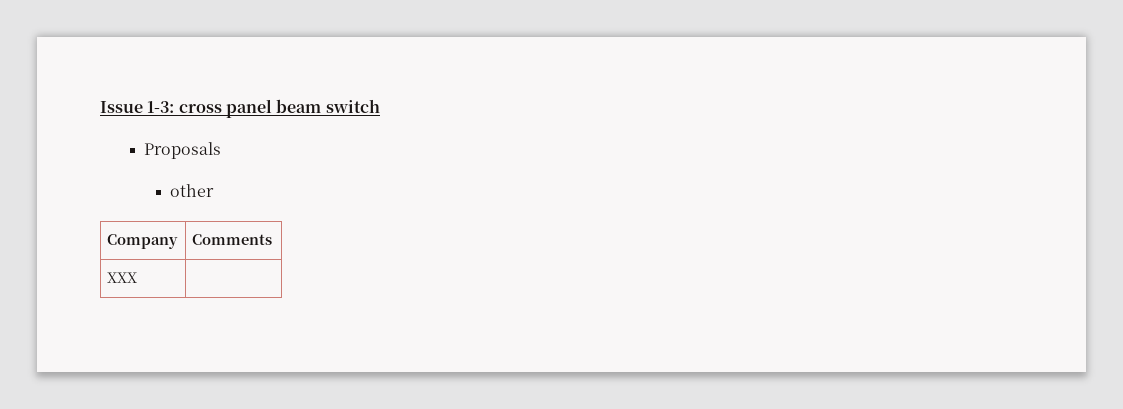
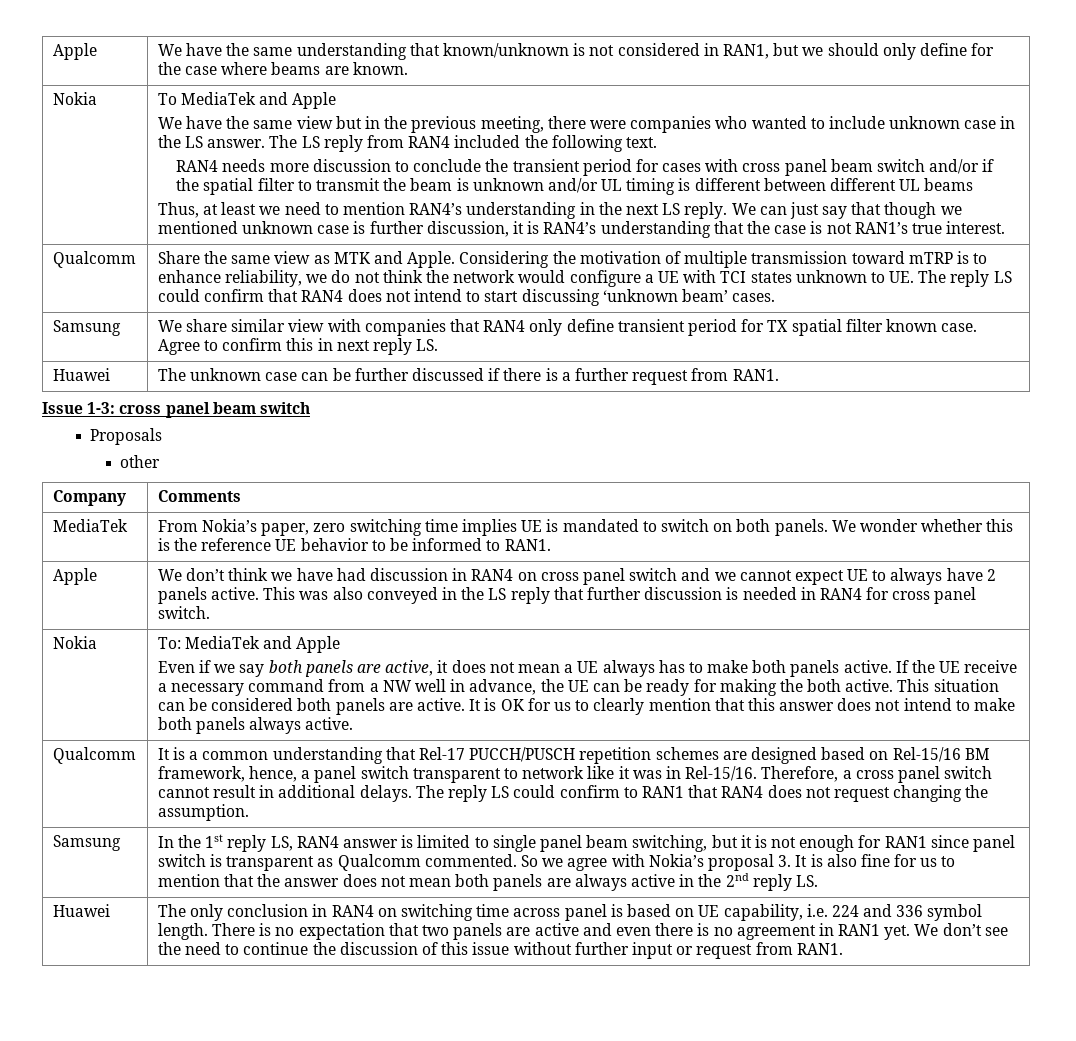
+ Apple | We have the same understanding that known/unknown is not considered in RAN1, but we should only define for the case where beams are known.
+ Nokia | To MediaTek and Apple
+ We have the same view but in the previous meeting, there were companies who wanted to include unknown case in the LS answer. The LS reply from RAN4 included the following text.
+ RAN4 needs more discussion to conclude the transient period for cases with cross panel beam switch and/or if the spatial filter to transmit the beam is unknown and/or UL timing is different between different UL beams
+ Thus, at least we need to mention RAN4’s understanding in the next LS reply. We can just say that though we mentioned unknown case is further discussion, it is RAN4’s understanding that the case is not RAN1’s true interest.
+ Qualcomm | Share the same view as MTK and Apple. Considering the motivation of multiple transmission toward mTRP is to enhance reliability, we do not think the network would configure a UE with TCI states unknown to UE. The reply LS could confirm that RAN4 does not intend to start discussing ‘unknown beam’ cases.
+ Samsung | We share similar view with companies that RAN4 only define transient period for TX spatial filter known case. Agree to confirm this in next reply LS.
+ Huawei | The unknown case can be further discussed if there is a further request from RAN1.
- XXX |
+ MediaTek | From Nokia’s paper, zero switching time implies UE is mandated to switch on both panels. We wonder whether this is the reference UE behavior to be informed to RAN1.
+ Apple | We don’t think we have had discussion in RAN4 on cross panel switch and we cannot expect UE to always have 2 panels active. This was also conveyed in the LS reply that further discussion is needed in RAN4 for cross panel switch.
+ Nokia | To: MediaTek and Apple
+ Even if we say both panels are active, it does not mean a UE always has to make both panels active. If the UE receive a necessary command from a NW well in advance, the UE can be ready for making the both active. This situation can be considered both panels are active. It is OK for us to clearly mention that this answer does not intend to make both panels always active.
+ Qualcomm | It is a common understanding that Rel-17 PUCCH/PUSCH repetition schemes are designed based on Rel-15/16 BM framework, hence, a panel switch transparent to network like it was in Rel-15/16. Therefore, a cross panel switch cannot result in additional delays. The reply LS could confirm to RAN1 that RAN4 does not request changing the assumption.
+ Samsung | In the 1st reply LS, RAN4 answer is limited to single panel beam switching, but it is not enough for RAN1 since panel switch is transparent as Qualcomm commented. So we agree with Nokia’s proposal 3. It is also fine for us to mention that the answer does not mean both panels are always active in the 2nd reply LS.
+ Huawei | The only conclusion in RAN4 on switching time across panel is based on UE capability, i.e. 224 and 336 symbol length. There is no expectation that two panels are active and even there is no agreement in RAN1 yet. We don’t see the need to continue the discussion of this issue without further input or request from RAN1.

